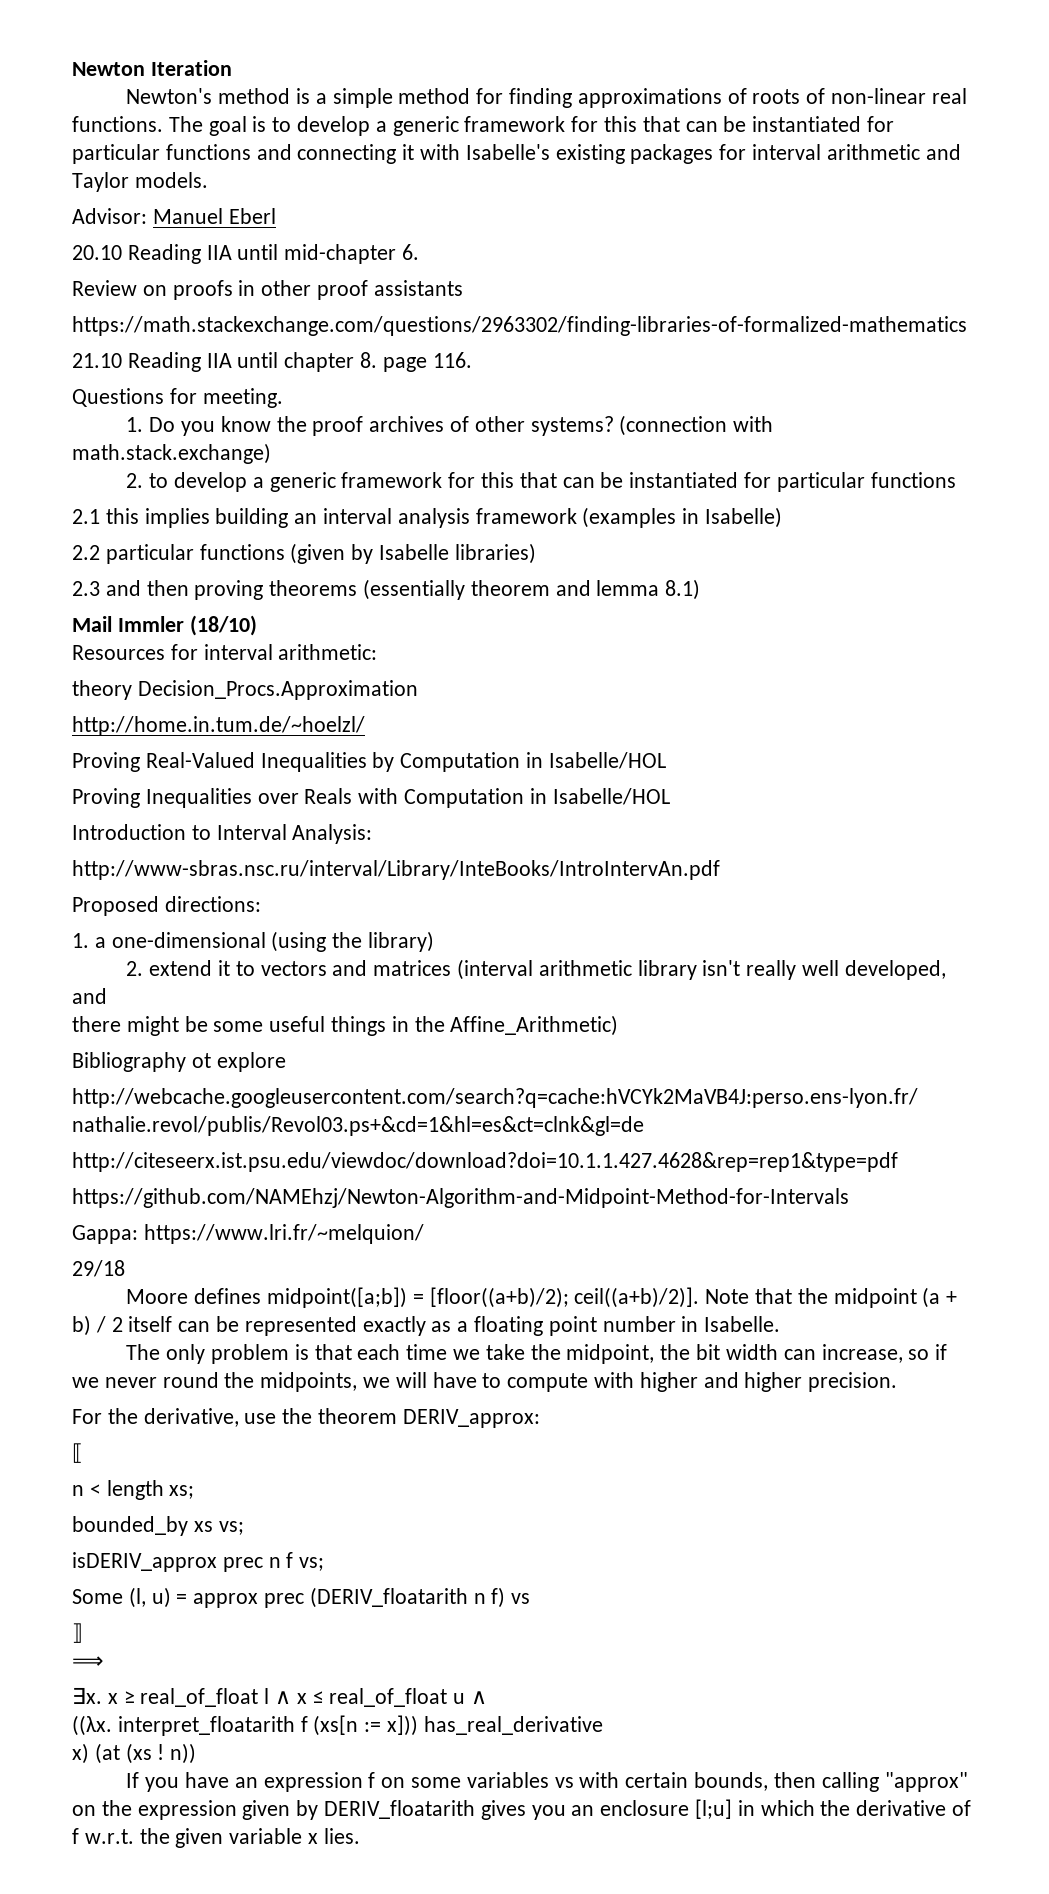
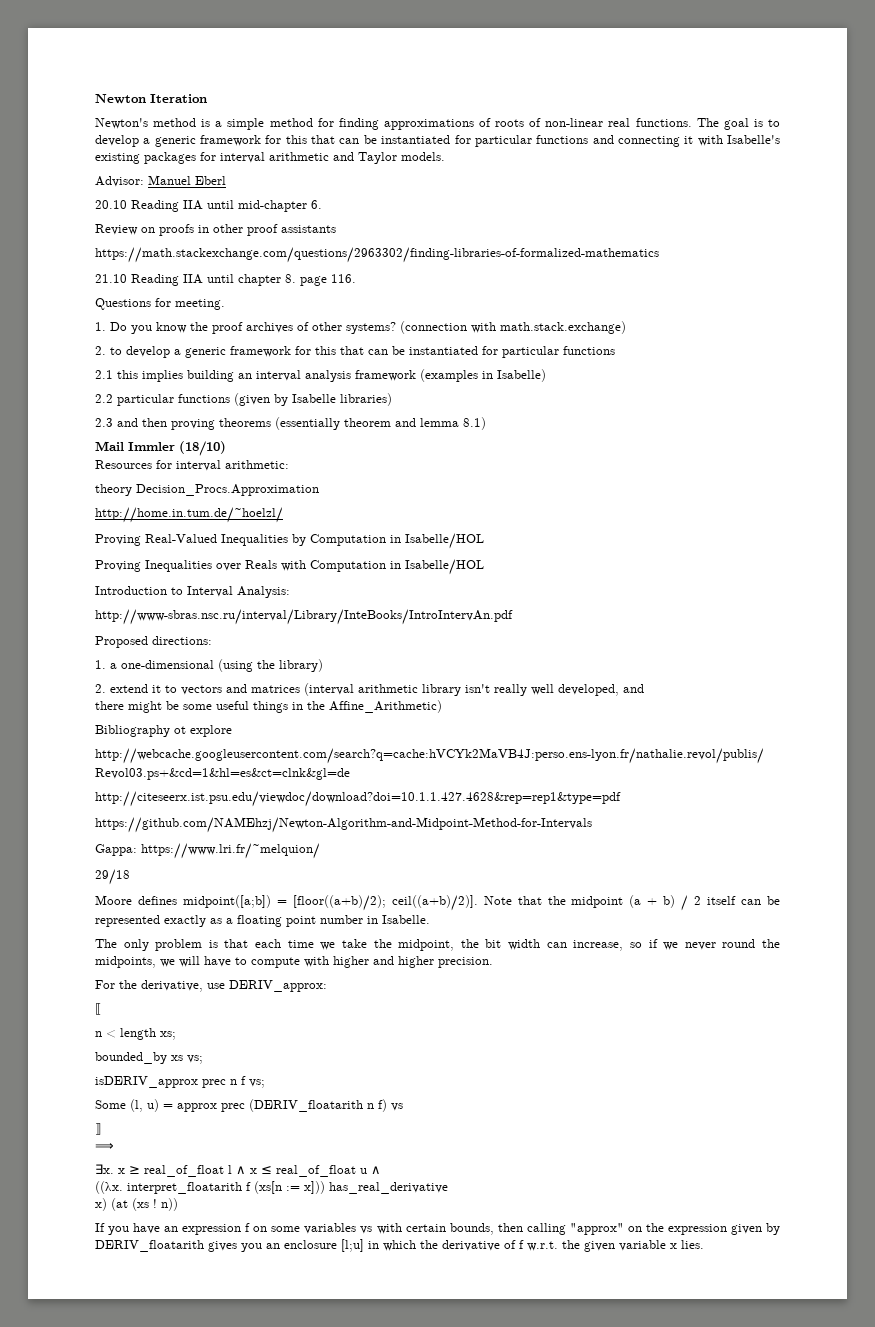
- For the derivative, use the theorem DERIV_approx:
+ For the derivative, use DERIV_approx:

